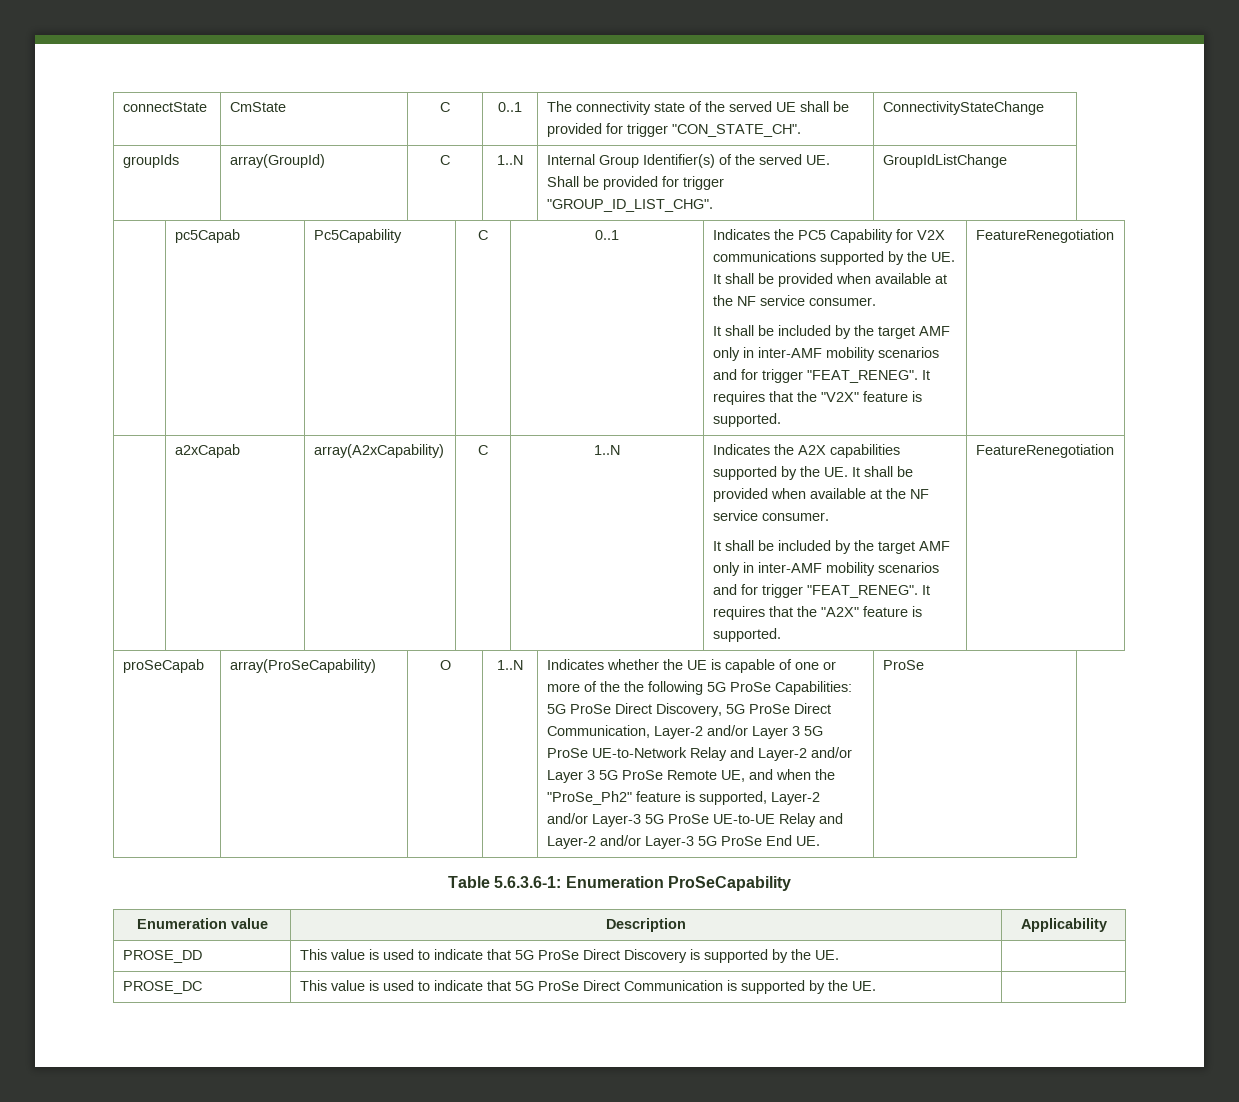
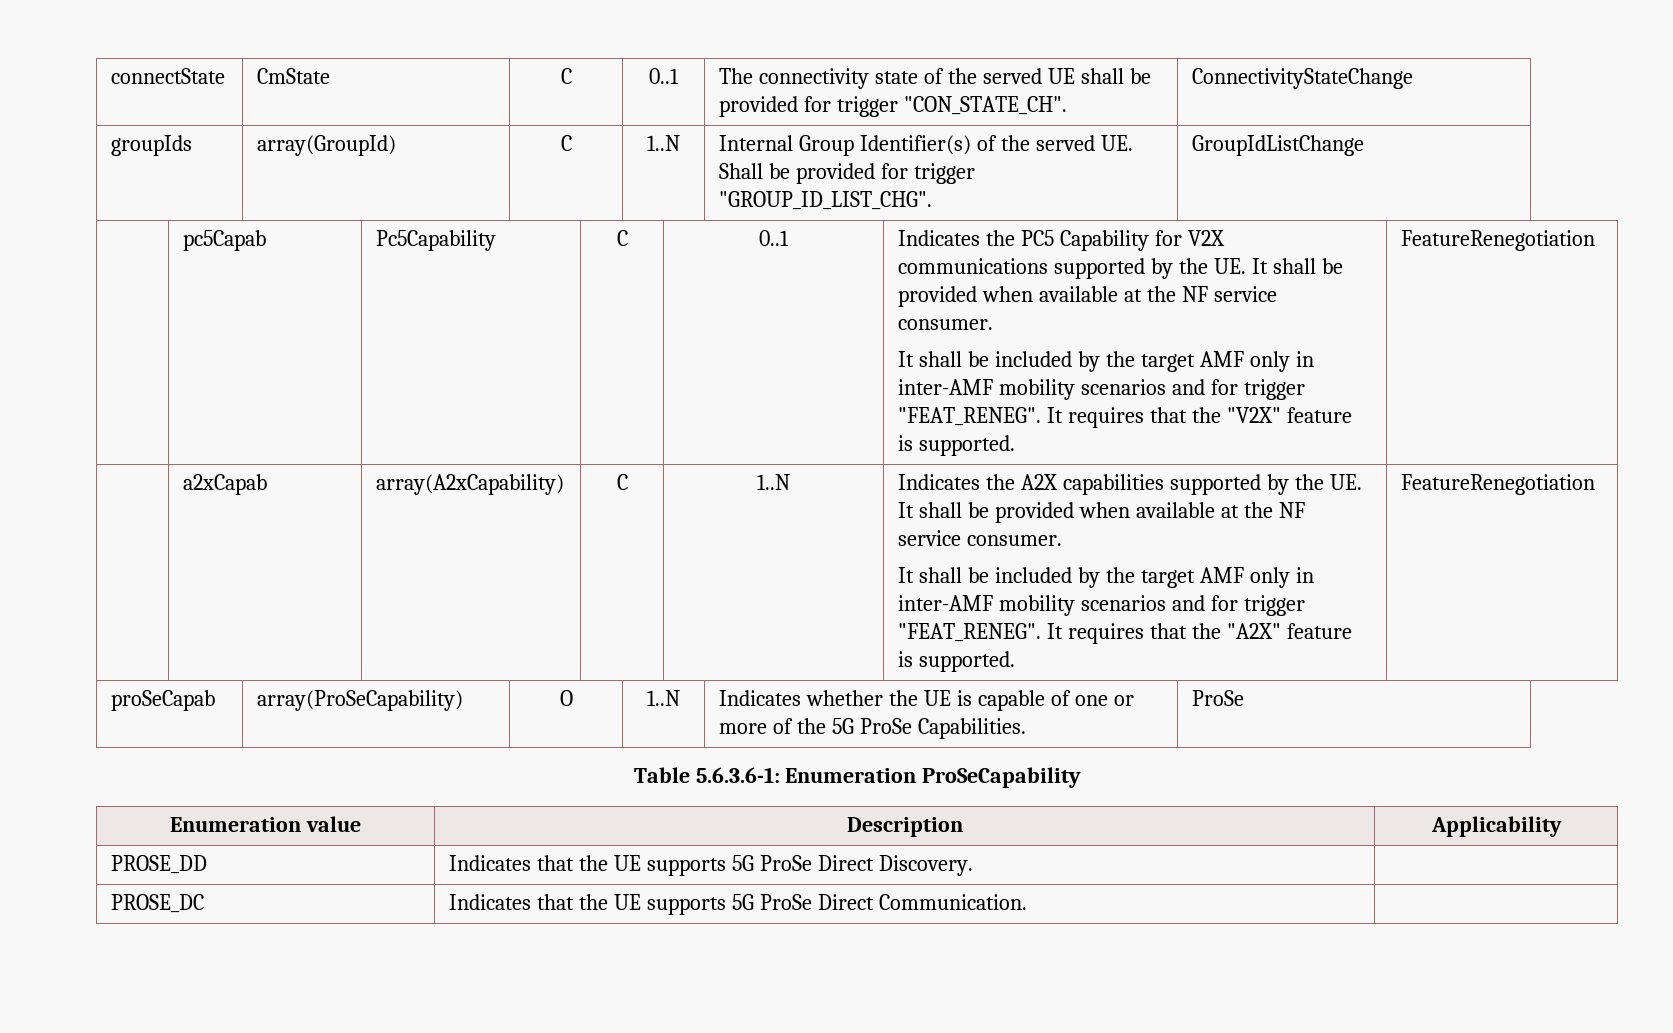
- Indicates whether the UE is capable of one or more of the the following 5G ProSe Capabilities: 5G ProSe Direct Discovery, 5G ProSe Direct Communication, Layer-2 and/or Layer 3 5G ProSe UE-to-Network Relay and Layer-2 and/or Layer 3 5G ProSe Remote UE, and when the "ProSe_Ph2" feature is supported, Layer-2 and/or Layer-3 5G ProSe UE-to-UE Relay and Layer-2 and/or Layer-3 5G ProSe End UE.
+ Indicates whether the UE is capable of one or more of the 5G ProSe Capabilities.
- PROSE_DD | This value is used to indicate that 5G ProSe Direct Discovery is supported by the UE. |
- PROSE_DC | This value is used to indicate that 5G ProSe Direct Communication is supported by the UE. |
+ PROSE_DD | Indicates that the UE supports 5G ProSe Direct Discovery. |
+ PROSE_DC | Indicates that the UE supports 5G ProSe Direct Communication. |

